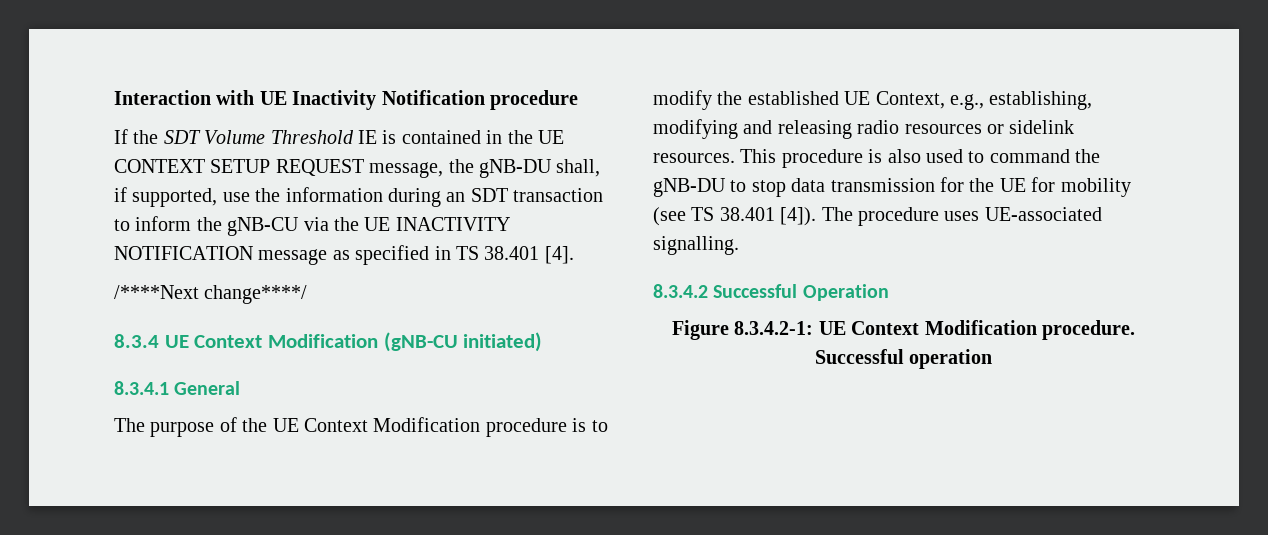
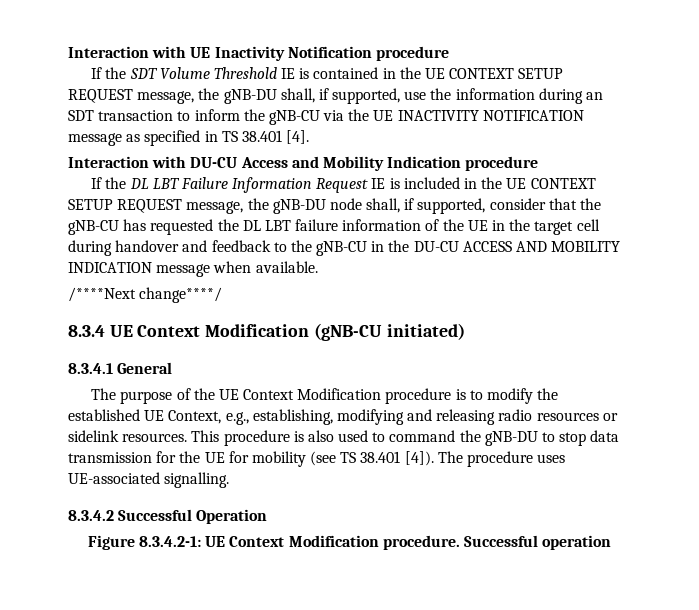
+ Interaction with DU-CU Access and Mobility Indication procedure
+ If the DL LBT Failure Information Request IE is included in the UE CONTEXT SETUP REQUEST message, the gNB-DU node shall, if supported, consider that the gNB-CU has requested the DL LBT failure information of the UE in the target cell during handover and feedback to the gNB-CU in the DU-CU ACCESS AND MOBILITY INDICATION message when available.

